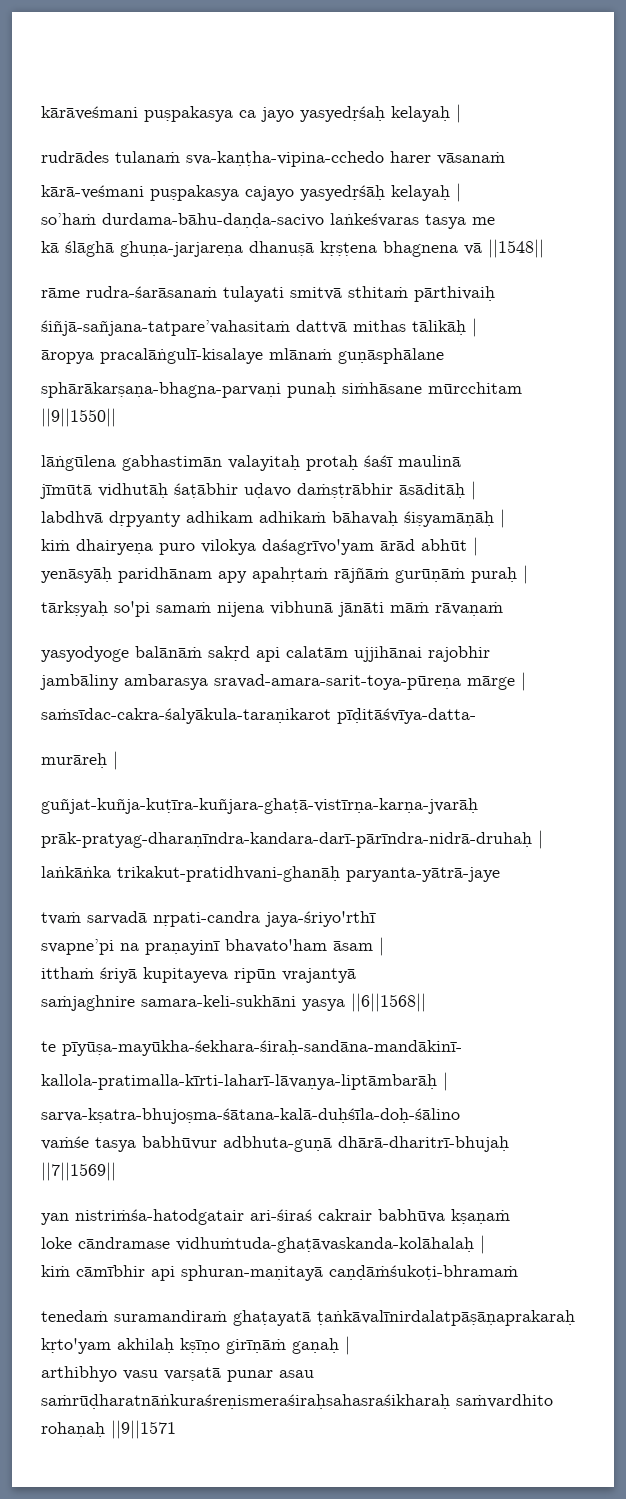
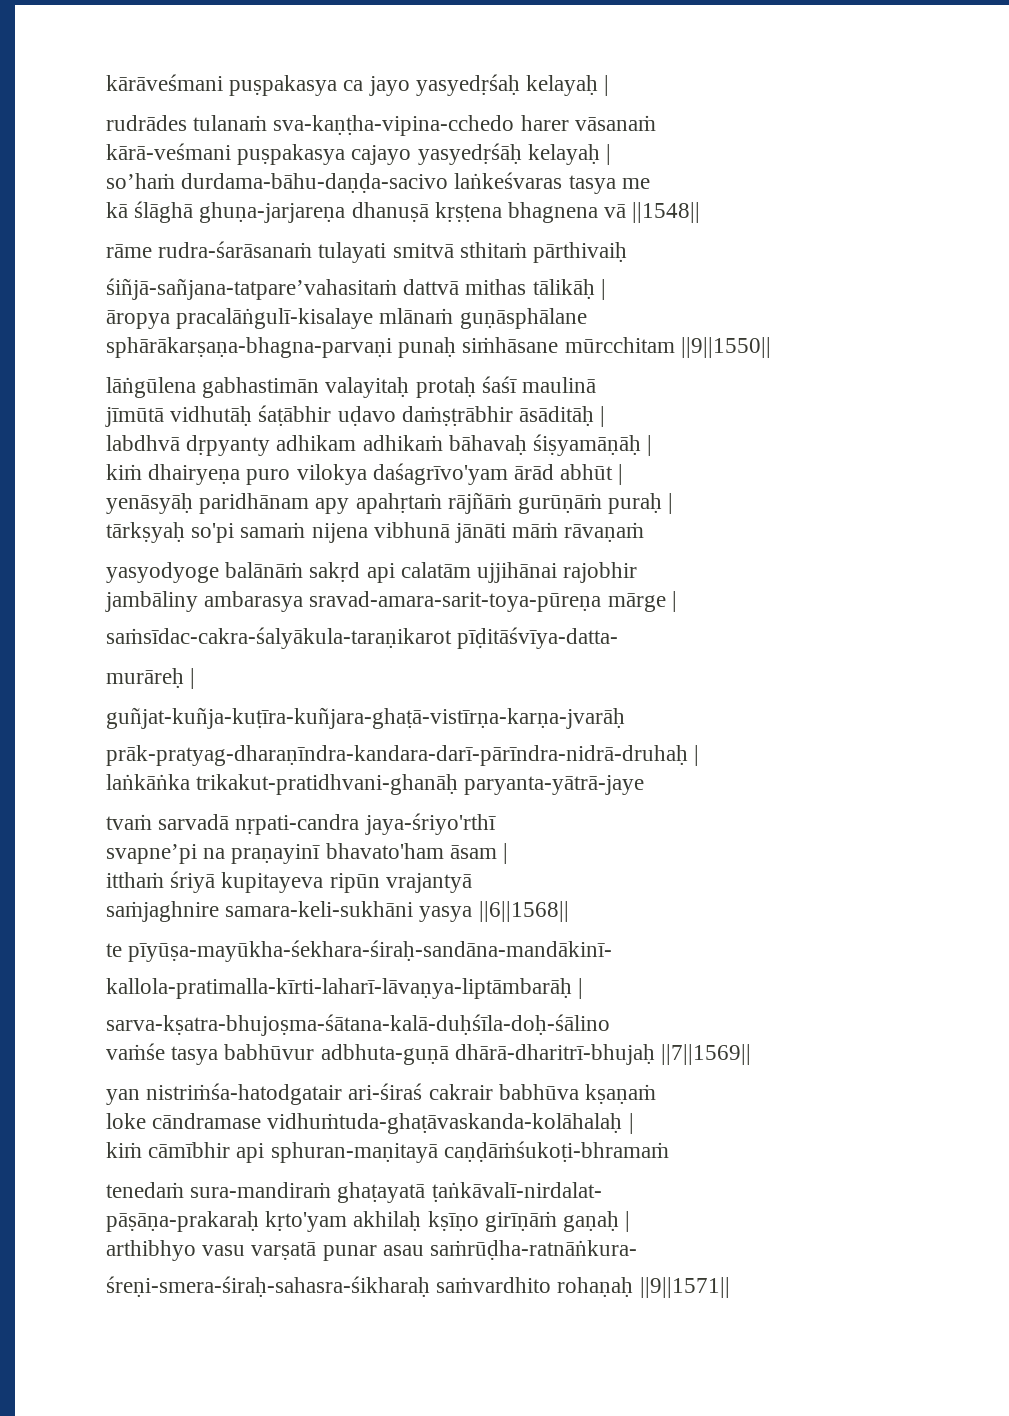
- tenedaṁ suramandiraṁ ghaṭayatā ṭaṅkāvalīnirdalatpāṣāṇaprakaraḥ kṛto'yam akhilaḥ kṣīṇo girīṇāṁ gaṇaḥ |
+ tenedaṁ sura-mandiraṁ ghaṭayatā ṭaṅkāvalī-nirdalat-
+ pāṣāṇa-prakaraḥ kṛto'yam akhilaḥ kṣīṇo girīṇāṁ gaṇaḥ |
- arthibhyo vasu varṣatā punar asau saṁrūḍharatnāṅkuraśreṇismeraśiraḥsahasraśikharaḥ saṁvardhito rohaṇaḥ ||9||1571
+ arthibhyo vasu varṣatā punar asau saṁrūḍha-ratnāṅkura-
+ śreṇi-smera-śiraḥ-sahasra-śikharaḥ saṁvardhito rohaṇaḥ ||9||1571||

